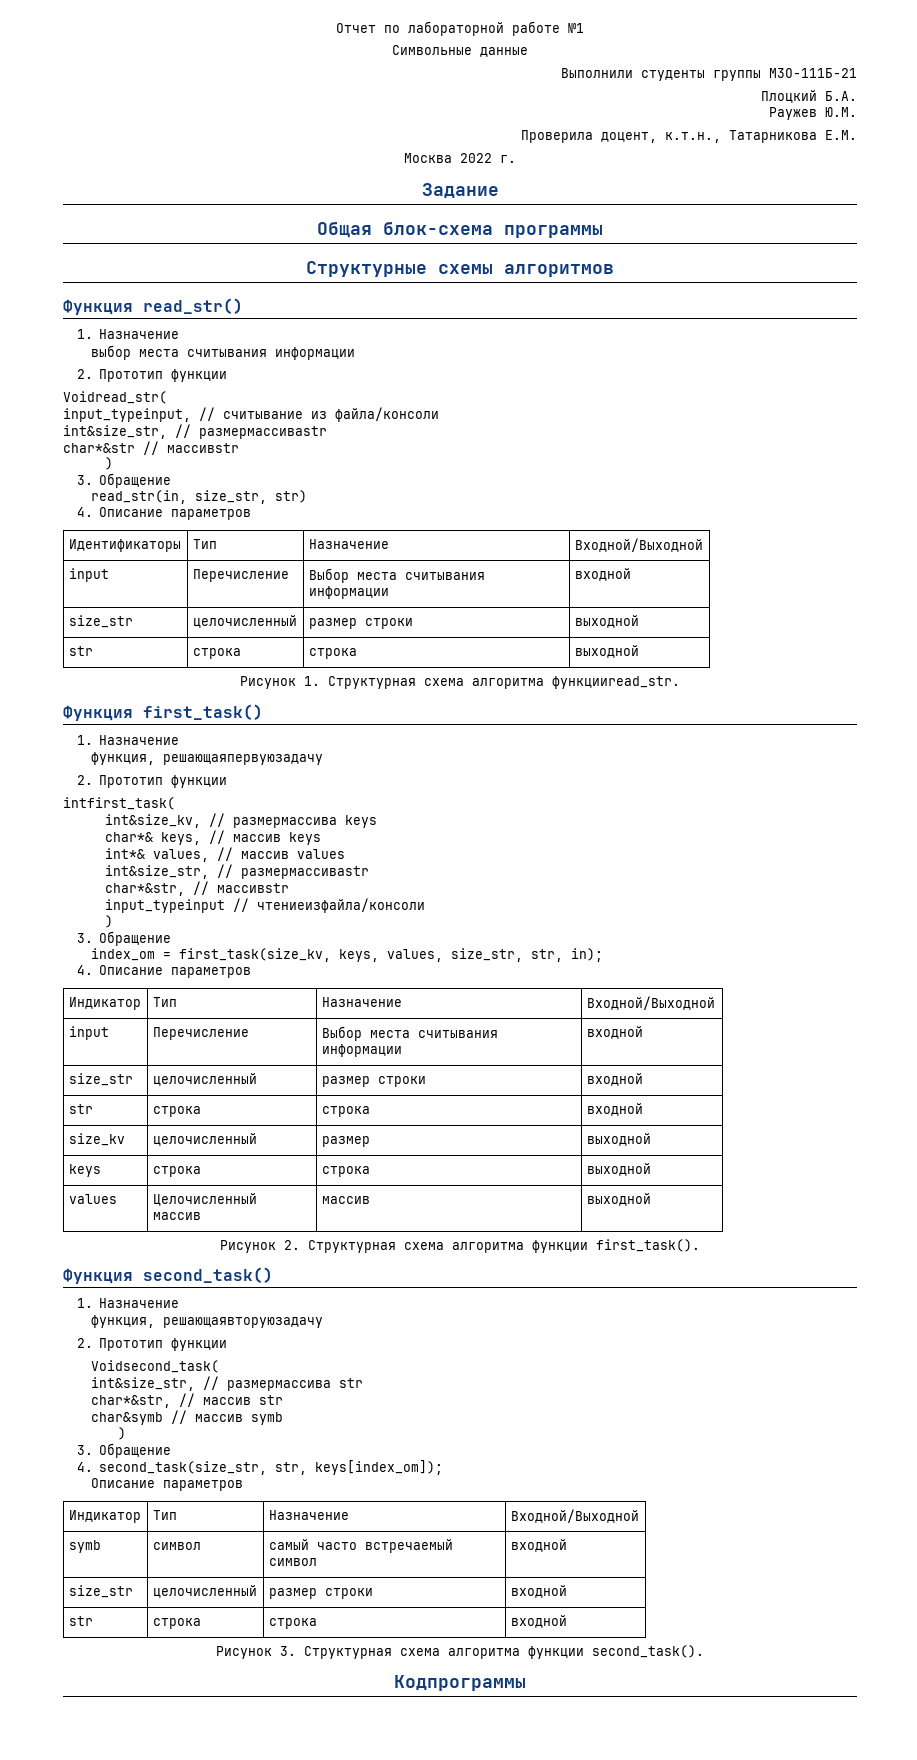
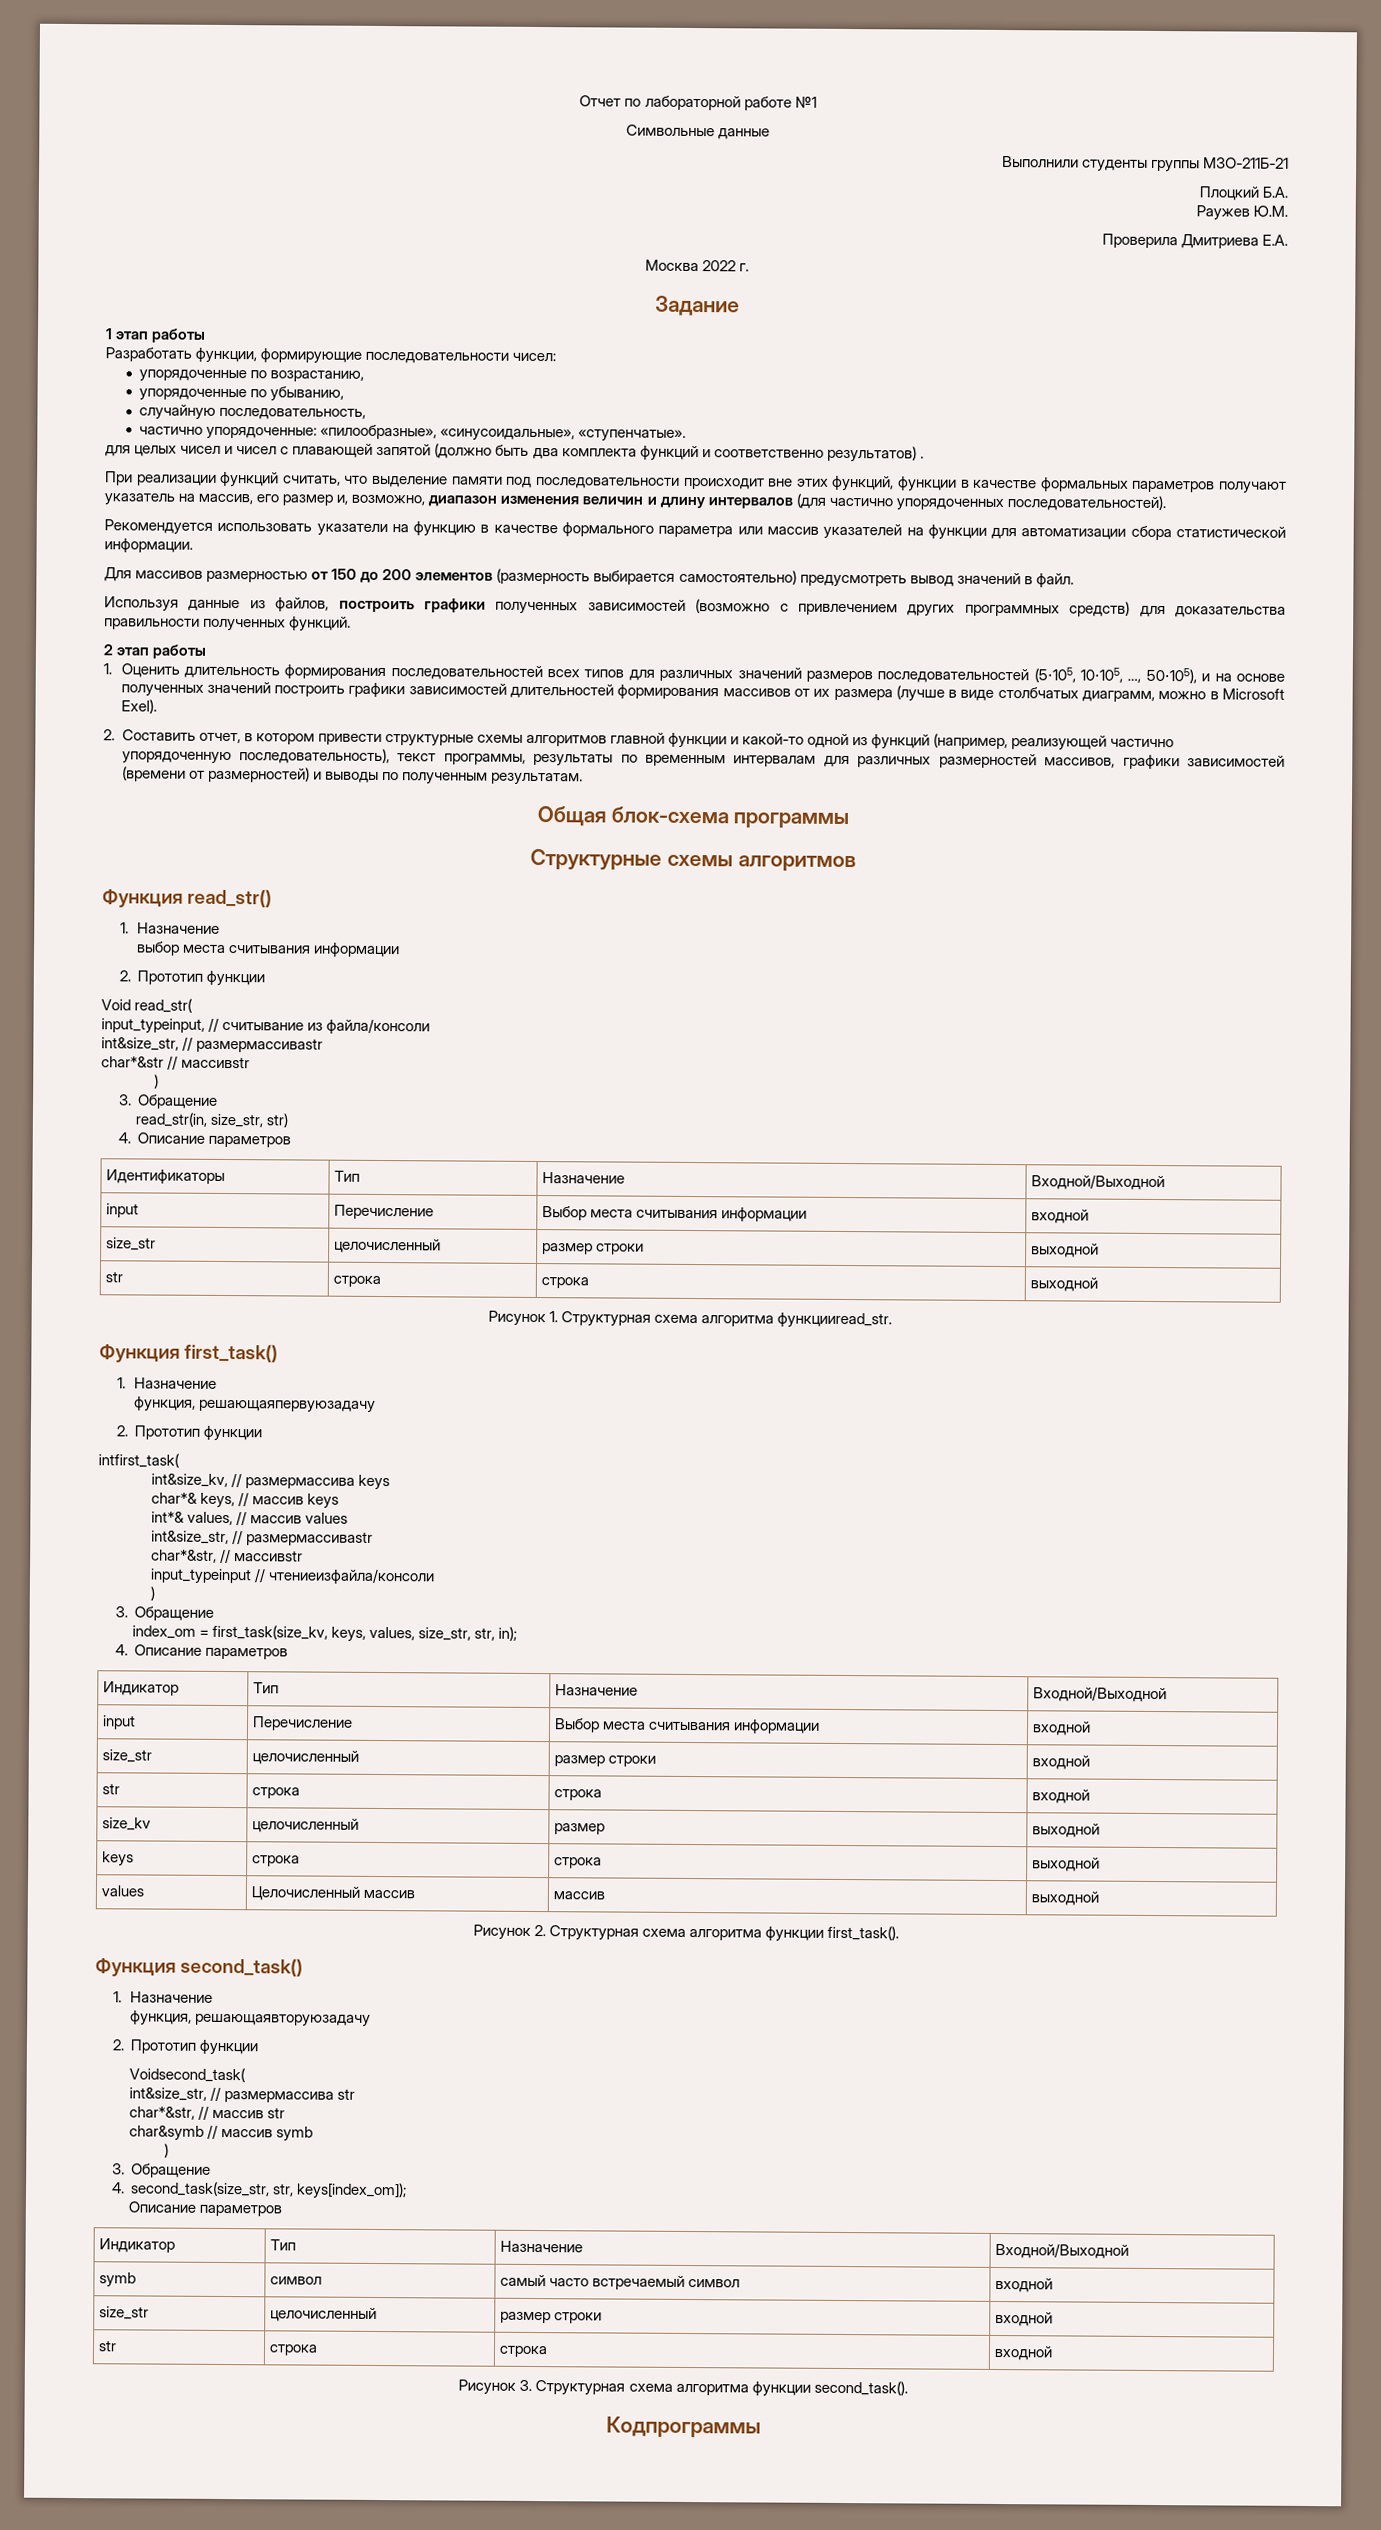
- Выполнили студенты группы M3О-111Б-21
+ Выполнили студенты группы M3О-211Б-21
- Проверила доцент, к.т.н., Татарникова Е.М.
+ Проверила Дмитриева Е.А.
+ 1 этап работы
+ Разработать функции, формирующие последовательности чисел:
+ упорядоченные по возрастанию,
+ упорядоченные по убыванию,
+ случайную последовательность,
+ частично упорядоченные: «пилообразные», «синусоидальные», «ступенчатые».
+ для целых чисел и чисел с плавающей запятой (должно быть два комплекта функций и соответственно результатов) .
+ При реализации функций считать, что выделение памяти под последовательности происходит вне этих функций, функции в качестве формальных параметров получают указатель на массив, его размер и, возможно, диапазон изменения величин и длину интервалов (для частично упорядоченных последовательностей).
+ Рекомендуется использовать указатели на функцию в качестве формального параметра или массив указателей на функции для автоматизации сбора статистической информации.
+ Для массивов размерностью от 150 до 200 элементов (размерность выбирается самостоятельно) предусмотреть вывод значений в файл.
+ Используя данные из файлов, построить графики полученных зависимостей (возможно с привлечением других программных средств) для доказательства правильности полученных функций.
+ 2 этап работы
+ 1. Оценить длительность формирования последовательностей всех типов для различных значений размеров последовательностей (5⋅105, 10⋅105, …, 50⋅105), и на основе полученных значений построить графики зависимостей длительностей формирования массивов от их размера (лучше в виде столбчатых диаграмм, можно в Microsoft Exel).
+ 2. Составить отчет, в котором привести структурные схемы алгоритмов главной функции и какой-то одной из функций (например, реализующей частично упорядоченную последовательность), текст программы, результаты по временным интервалам для различных размерностей массивов, графики зависимостей (времени от размерностей) и выводы по полученным результатам.
- Voidread_str(
+ Void read_str(

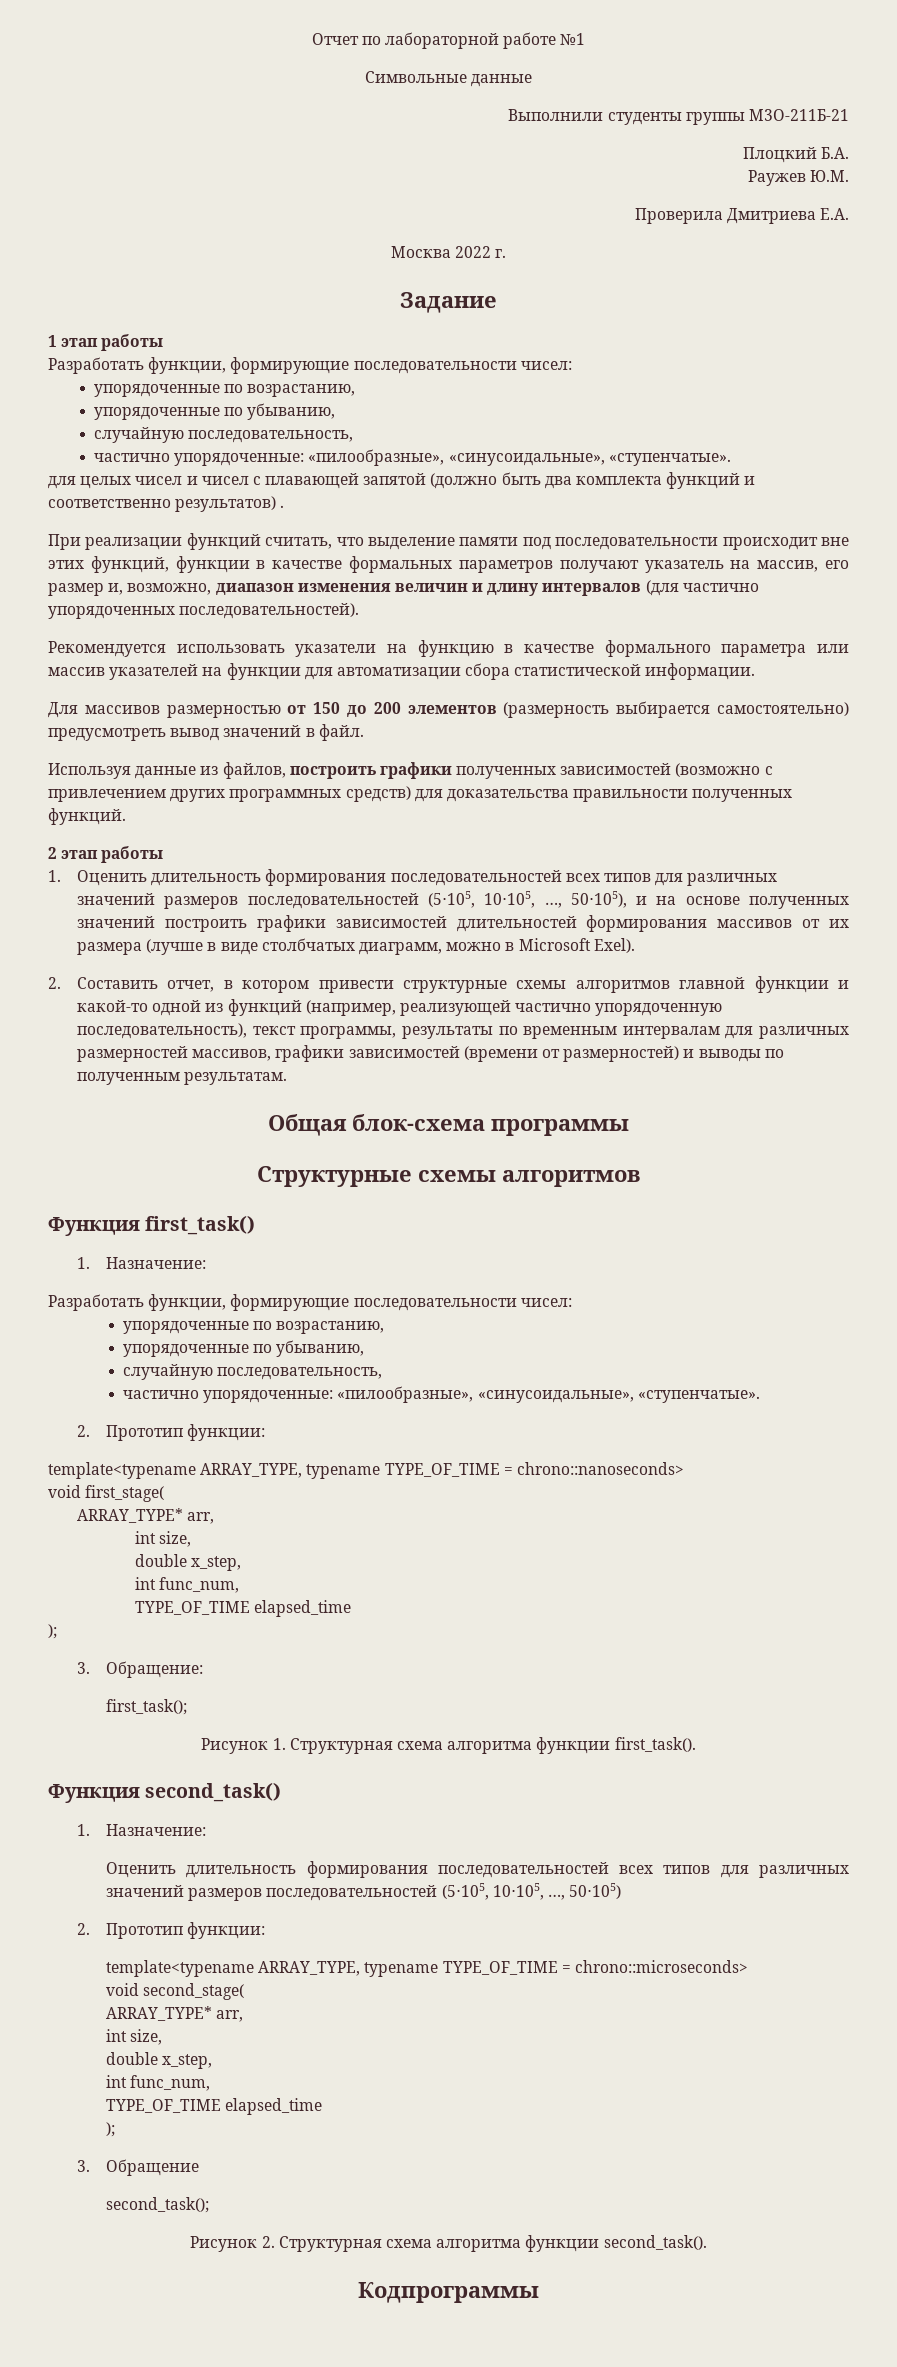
- Функция read_str()
- 1. Назначение
- выбор места считывания информации
- 2. Прототип функции
- Void read_str(
- input_typeinput, // считывание из файла/консоли
- int&size_str, // размермассиваstr
- char*&str // массивstr
- )
- 3. Обращение
- read_str(in, size_str, str)
- 4. Описание параметров
- Идентификаторы | Тип | Назначение | Входной/Выходной
- input | Перечисление | Выбор места считывания информации | входной
- size_str | целочисленный | размер строки | выходной
- str | строка | строка | выходной
+ Функция first_task()
+ 1. Назначение:
+ Разработать функции, формирующие последовательности чисел:
+ упорядоченные по возрастанию,
+ упорядоченные по убыванию,
+ случайную последовательность,
+ частично упорядоченные: «пилообразные», «синусоидальные», «ступенчатые».
+ 2. Прототип функции:
+ template<typename ARRAY_TYPE, typename TYPE_OF_TIME = chrono::nanoseconds>
+ void first_stage(
+ ARRAY_TYPE* arr,
+ int size,
+ double x_step,
+ int func_num,
+ TYPE_OF_TIME elapsed_time
+ );
+ 3. Обращение:
+ first_task();
- Рисунок 1. Структурная схема алгоритма функцииread_str.
- Функция first_task()
- 1. Назначение
- функция, решающаяпервуюзадачу
- 2. Прототип функции
- intfirst_task(
- int&size_kv, // размермассива keys
- char*& keys, // массив keys
- int*& values, // массив values
- int&size_str, // размермассиваstr
- char*&str, // массивstr
- input_typeinput // чтениеизфайла/консоли
- )
- 3. Обращение
- index_om = first_task(size_kv, keys, values, size_str, str, in);
- 4. Описание параметров
- Индикатор | Тип | Назначение | Входной/Выходной
- input | Перечисление | Выбор места считывания информации | входной
- size_str | целочисленный | размер строки | входной
- str | строка | строка | входной
- size_kv | целочисленный | размер | выходной
- keys | строка | строка | выходной
- values | Целочисленный массив | массив | выходной
- Рисунок 2. Структурная схема алгоритма функции first_task().
+ Рисунок 1. Структурная схема алгоритма функции first_task().
  Функция second_task()
- 1. Назначение
- функция, решающаявторуюзадачу
- 2. Прототип функции
- Voidsecond_task(
- int&size_str, // размермассива str
- char*&str, // массив str
- char&symb // массив symb
- )
+ 1. Назначение:
+ Оценить длительность формирования последовательностей всех типов для различных значений размеров последовательностей (5⋅105, 10⋅105, …, 50⋅105)
+ 2. Прототип функции:
+ template<typename ARRAY_TYPE, typename TYPE_OF_TIME = chrono::microseconds>
+ void second_stage(
+ ARRAY_TYPE* arr,
+ int size,
+ double x_step,
+ int func_num,
+ TYPE_OF_TIME elapsed_time
+ );
  3. Обращение
- 4. second_task(size_str, str, keys[index_om]);
- Описание параметров
- Индикатор | Тип | Назначение | Входной/Выходной
- symb | символ | самый часто встречаемый символ | входной
- size_str | целочисленный | размер строки | входной
- str | строка | строка | входной
- Рисунок 3. Структурная схема алгоритма функции second_task().
+ second_task();
+ Рисунок 2. Структурная схема алгоритма функции second_task().

